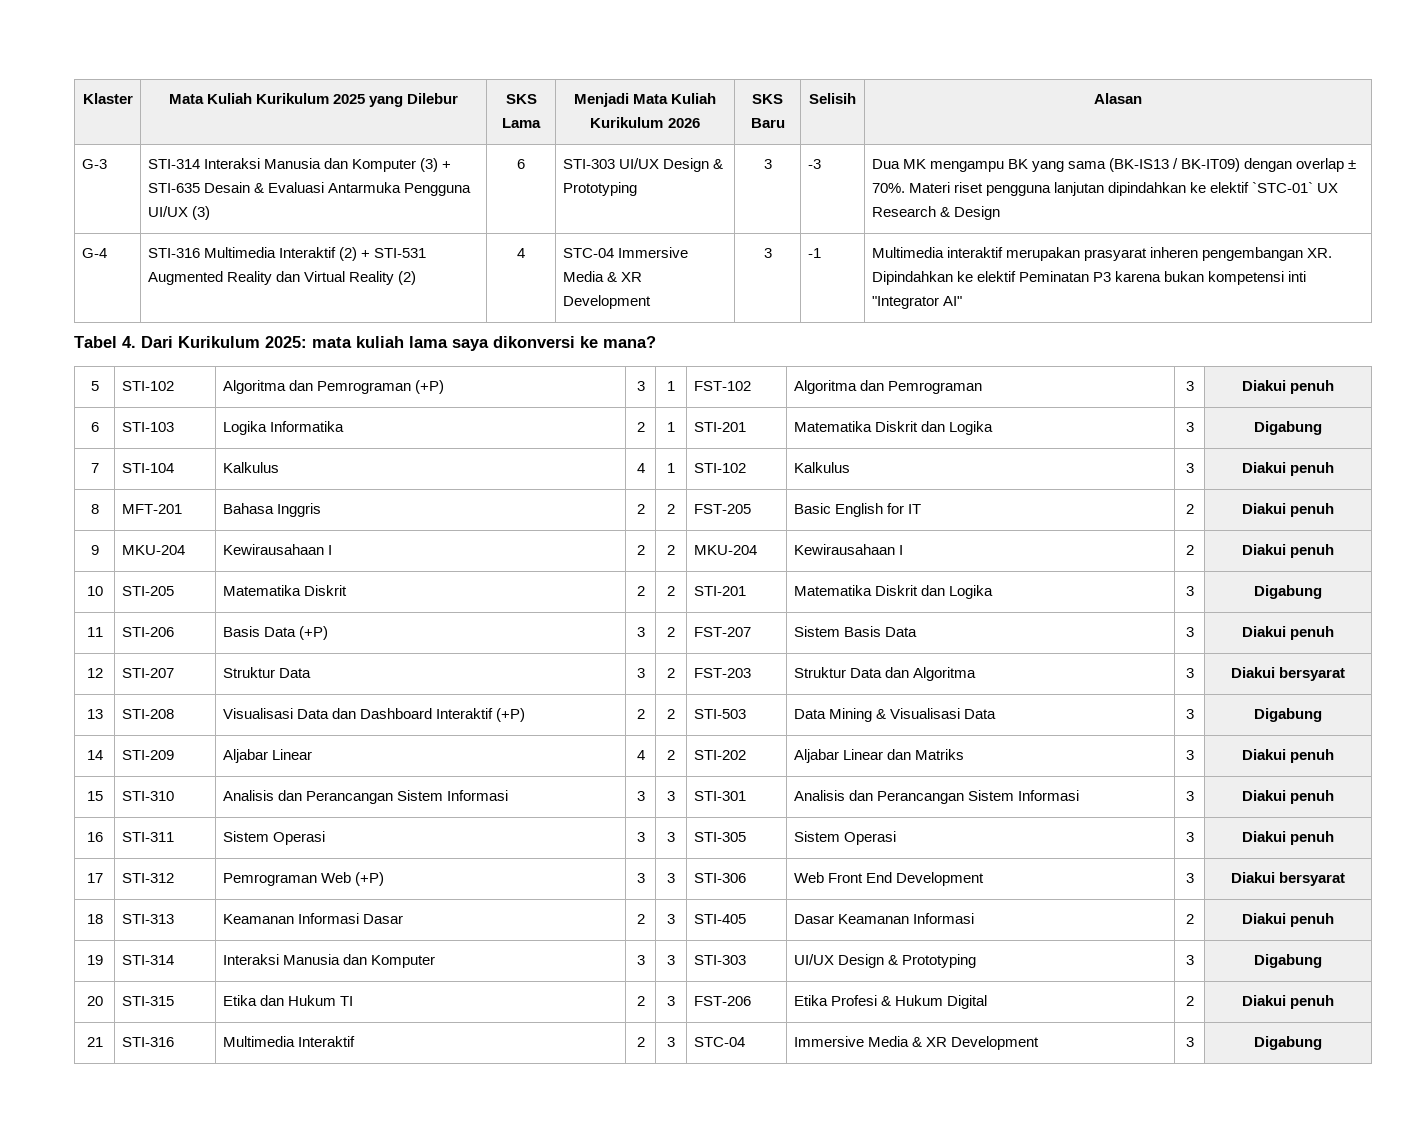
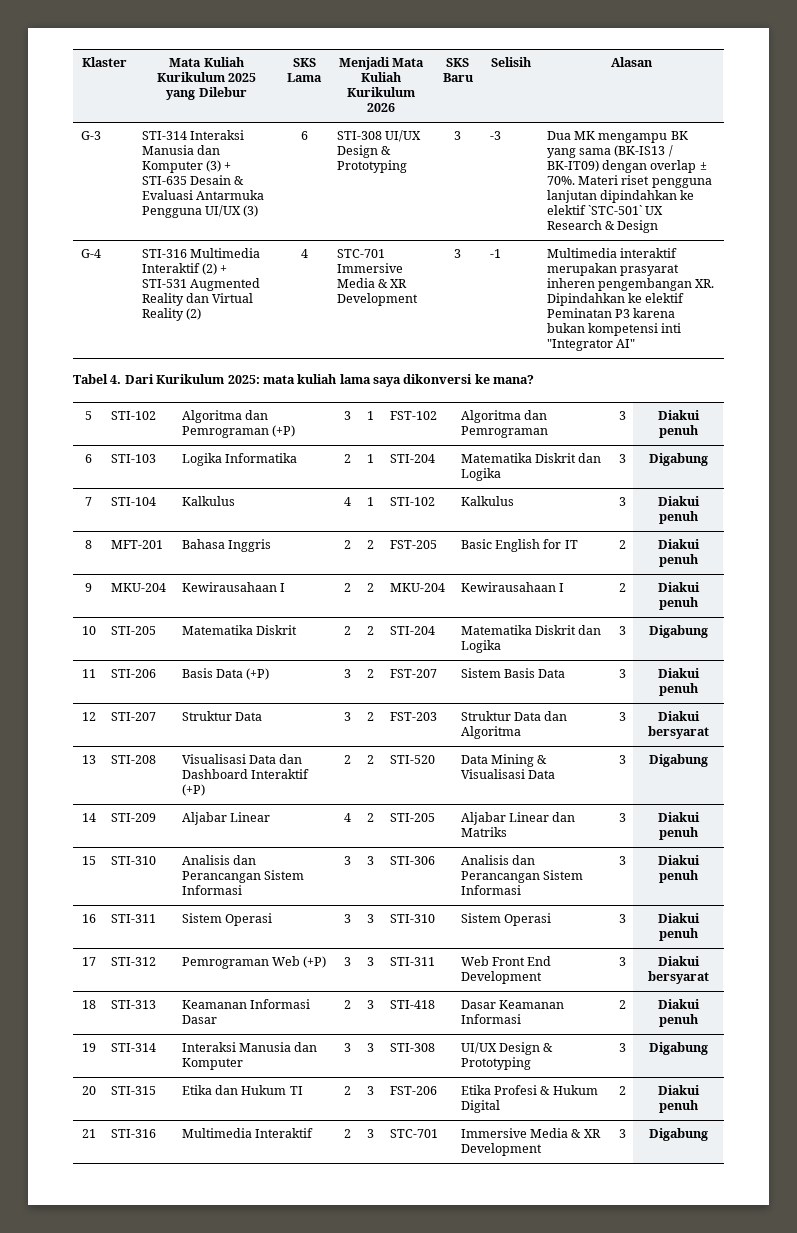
- STI-303 UI/UX Design & Prototyping
+ STI-308 UI/UX Design & Prototyping
- Materi riset pengguna lanjutan dipindahkan ke elektif `STC-01` UX Research & Design
+ Materi riset pengguna lanjutan dipindahkan ke elektif `STC-501` UX Research & Design
- G-4 | STI-316 Multimedia Interaktif (2) + STI-531 Augmented Reality dan Virtual Reality (2) | 4 | STC-04 Immersive Media & XR Development | 3 | -1 | Multimedia interaktif merupakan prasyarat inheren pengembangan XR. Dipindahkan ke elektif Peminatan P3 karena bukan kompetensi inti "Integrator AI"
+ G-4 | STI-316 Multimedia Interaktif (2) + STI-531 Augmented Reality dan Virtual Reality (2) | 4 | STC-701 Immersive Media & XR Development | 3 | -1 | Multimedia interaktif merupakan prasyarat inheren pengembangan XR. Dipindahkan ke elektif Peminatan P3 karena bukan kompetensi inti "Integrator AI"
- 6 | STI-103 | Logika Informatika | 2 | 1 | STI-201 | Matematika Diskrit dan Logika | 3 | Digabung
+ 6 | STI-103 | Logika Informatika | 2 | 1 | STI-204 | Matematika Diskrit dan Logika | 3 | Digabung
- 10 | STI-205 | Matematika Diskrit | 2 | 2 | STI-201 | Matematika Diskrit dan Logika | 3 | Digabung
+ 10 | STI-205 | Matematika Diskrit | 2 | 2 | STI-204 | Matematika Diskrit dan Logika | 3 | Digabung
- 13 | STI-208 | Visualisasi Data dan Dashboard Interaktif (+P) | 2 | 2 | STI-503 | Data Mining & Visualisasi Data | 3 | Digabung
+ 13 | STI-208 | Visualisasi Data dan Dashboard Interaktif (+P) | 2 | 2 | STI-520 | Data Mining & Visualisasi Data | 3 | Digabung
- 14 | STI-209 | Aljabar Linear | 4 | 2 | STI-202 | Aljabar Linear dan Matriks | 3 | Diakui penuh
+ 14 | STI-209 | Aljabar Linear | 4 | 2 | STI-205 | Aljabar Linear dan Matriks | 3 | Diakui penuh
- 15 | STI-310 | Analisis dan Perancangan Sistem Informasi | 3 | 3 | STI-301 | Analisis dan Perancangan Sistem Informasi | 3 | Diakui penuh
+ 15 | STI-310 | Analisis dan Perancangan Sistem Informasi | 3 | 3 | STI-306 | Analisis dan Perancangan Sistem Informasi | 3 | Diakui penuh
- 16 | STI-311 | Sistem Operasi | 3 | 3 | STI-305 | Sistem Operasi | 3 | Diakui penuh
+ 16 | STI-311 | Sistem Operasi | 3 | 3 | STI-310 | Sistem Operasi | 3 | Diakui penuh
- 17 | STI-312 | Pemrograman Web (+P) | 3 | 3 | STI-306 | Web Front End Development | 3 | Diakui bersyarat
+ 17 | STI-312 | Pemrograman Web (+P) | 3 | 3 | STI-311 | Web Front End Development | 3 | Diakui bersyarat
- 18 | STI-313 | Keamanan Informasi Dasar | 2 | 3 | STI-405 | Dasar Keamanan Informasi | 2 | Diakui penuh
+ 18 | STI-313 | Keamanan Informasi Dasar | 2 | 3 | STI-418 | Dasar Keamanan Informasi | 2 | Diakui penuh
- 19 | STI-314 | Interaksi Manusia dan Komputer | 3 | 3 | STI-303 | UI/UX Design & Prototyping | 3 | Digabung
+ 19 | STI-314 | Interaksi Manusia dan Komputer | 3 | 3 | STI-308 | UI/UX Design & Prototyping | 3 | Digabung
- 21 | STI-316 | Multimedia Interaktif | 2 | 3 | STC-04 | Immersive Media & XR Development | 3 | Digabung
+ 21 | STI-316 | Multimedia Interaktif | 2 | 3 | STC-701 | Immersive Media & XR Development | 3 | Digabung

